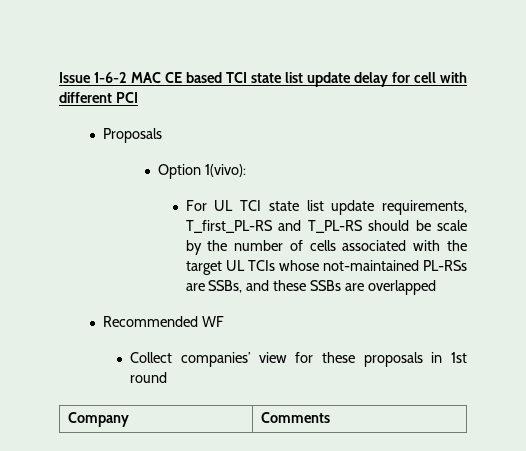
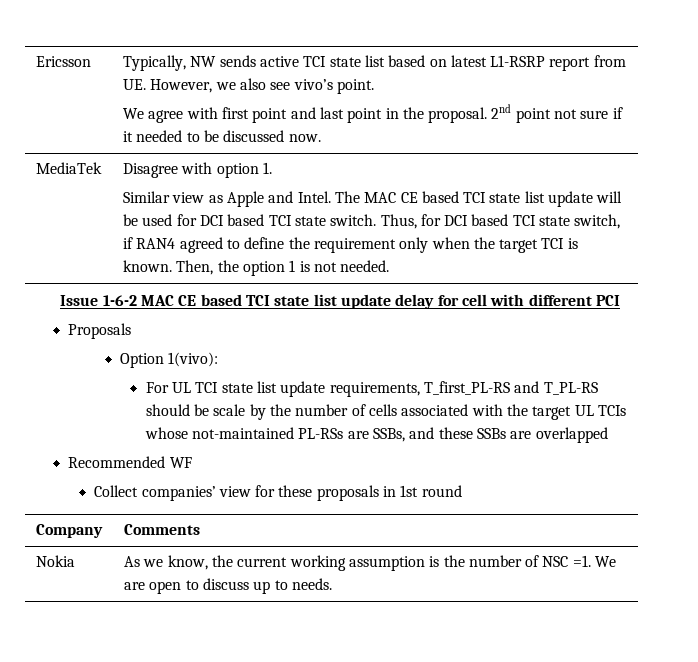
+ Ericsson | Typically, NW sends active TCI state list based on latest L1-RSRP report from UE. However, we also see vivo’s point.
+ We agree with first point and last point in the proposal. 2nd point not sure if it needed to be discussed now.
+ MediaTek | Disagree with option 1.
+ Similar view as Apple and Intel. The MAC CE based TCI state list update will be used for DCI based TCI state switch. Thus, for DCI based TCI state switch, if RAN4 agreed to define the requirement only when the target TCI is known. Then, the option 1 is not needed.
+ Nokia | As we know, the current working assumption is the number of NSC =1. We are open to discuss up to needs.

